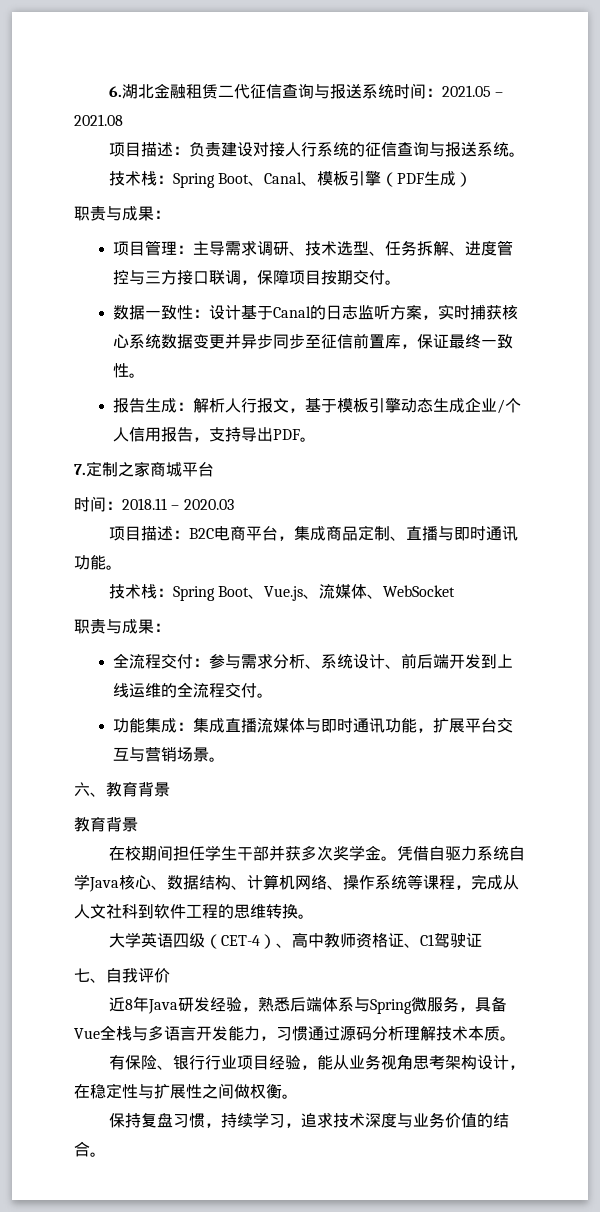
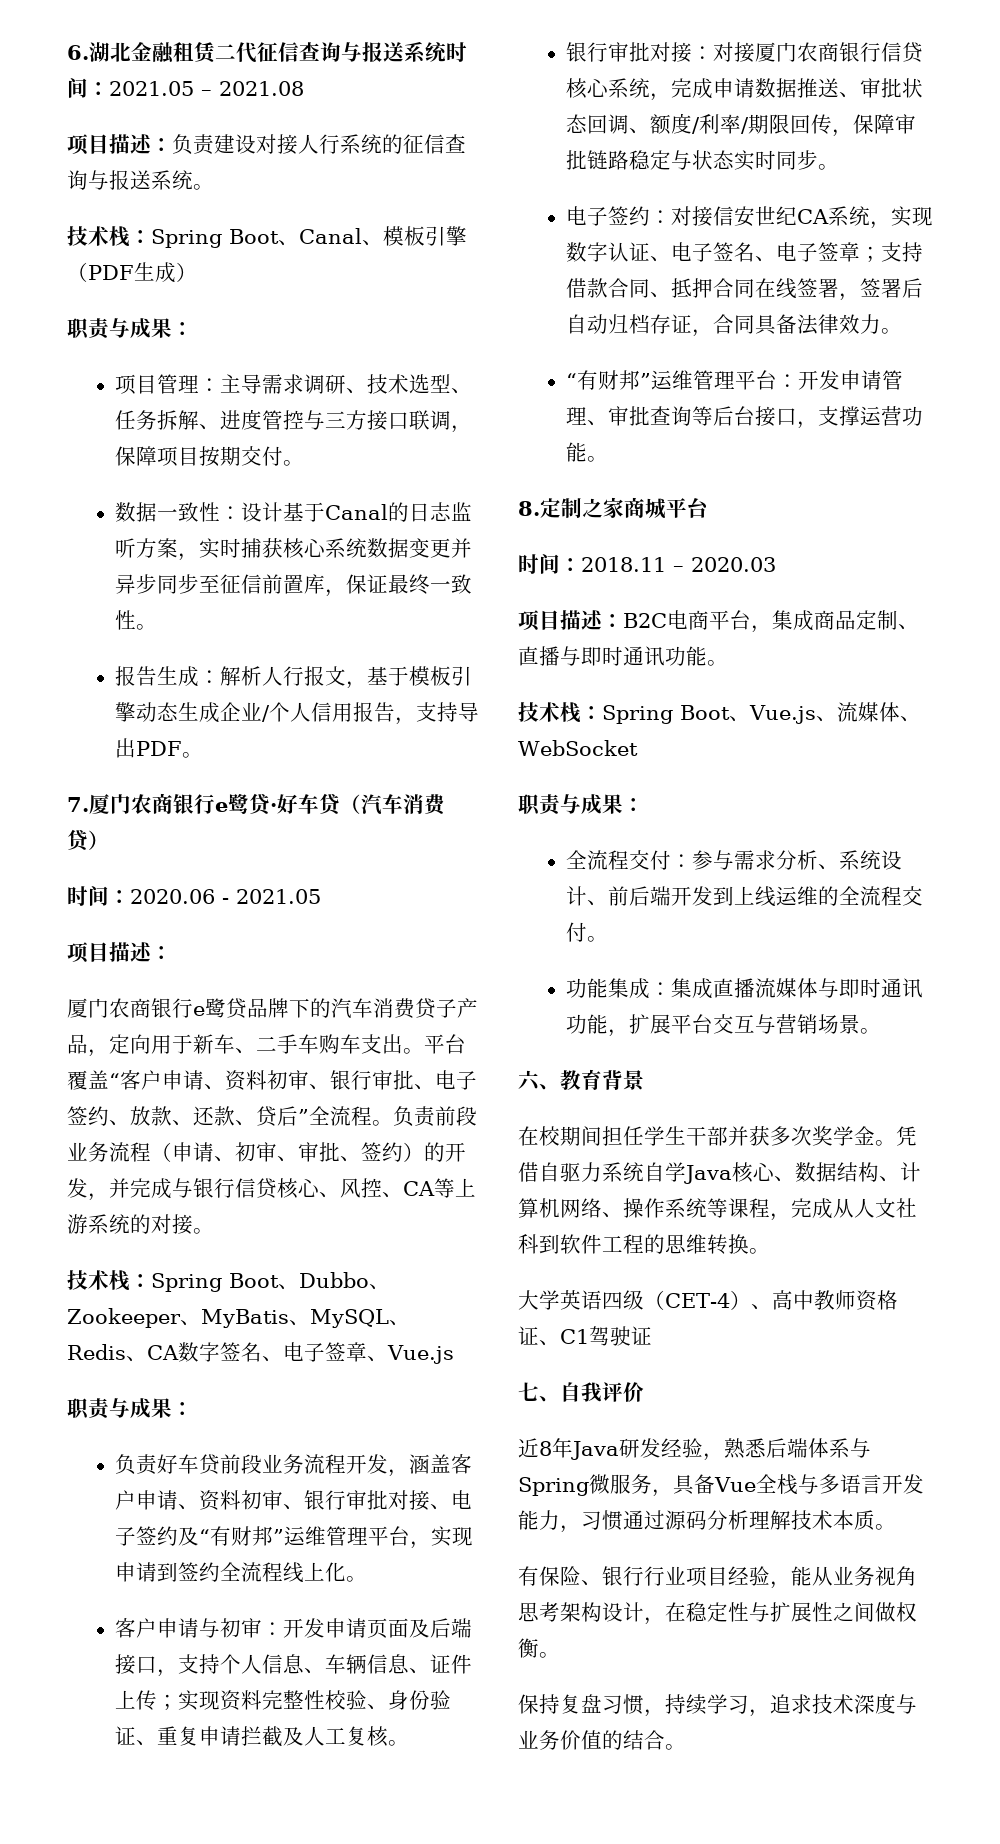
- 7.定制之家商城平台
+ 7.厦门农商银行e鹭贷·好车贷（汽车消费贷）
+ 时间：2020.06 - 2021.05
+ 项目描述：
+ 厦门农商银行e鹭贷品牌下的汽车消费贷子产品，定向用于新车、二手车购车支出。平台覆盖“客户申请、资料初审、银行审批、电子签约、放款、还款、贷后”全流程。负责前段业务流程（申请、初审、审批、签约）的开发，并完成与银行信贷核心、风控、CA等上游系统的对接。
+ 技术栈：Spring Boot、Dubbo、Zookeeper、MyBatis、MySQL、Redis、CA数字签名、电子签章、Vue.js
+ 职责与成果：
+ 负责好车贷前段业务流程开发，涵盖客户申请、资料初审、银行审批对接、电子签约及“有财邦”运维管理平台，实现申请到签约全流程线上化。
+ 客户申请与初审：开发申请页面及后端接口，支持个人信息、车辆信息、证件上传；实现资料完整性校验、身份验证、重复申请拦截及人工复核。
+ 银行审批对接：对接厦门农商银行信贷核心系统，完成申请数据推送、审批状态回调、额度/利率/期限回传，保障审批链路稳定与状态实时同步。
+ 电子签约：对接信安世纪CA系统，实现数字认证、电子签名、电子签章；支持借款合同、抵押合同在线签署，签署后自动归档存证，合同具备法律效力。
+ “有财邦”运维管理平台：开发申请管理、审批查询等后台接口，支撑运营功能。
+ 8.定制之家商城平台
  六、教育背景
- 教育背景

